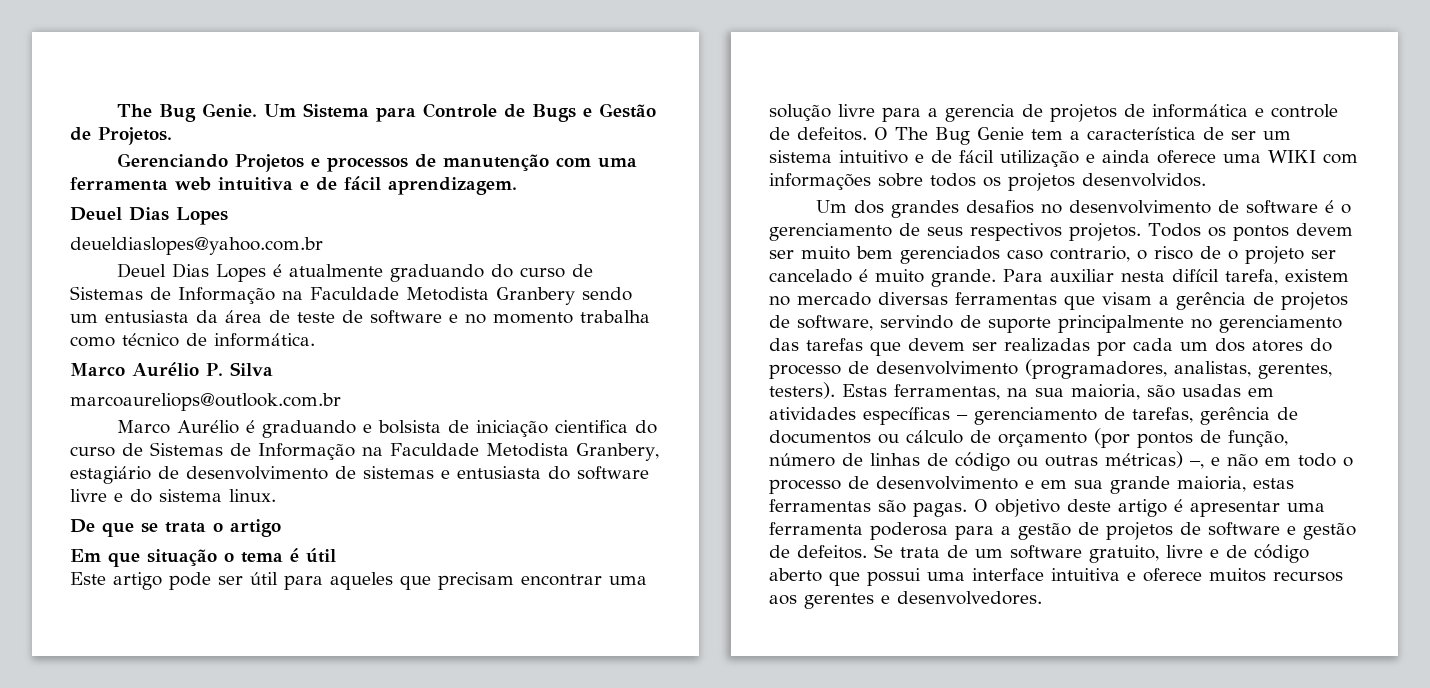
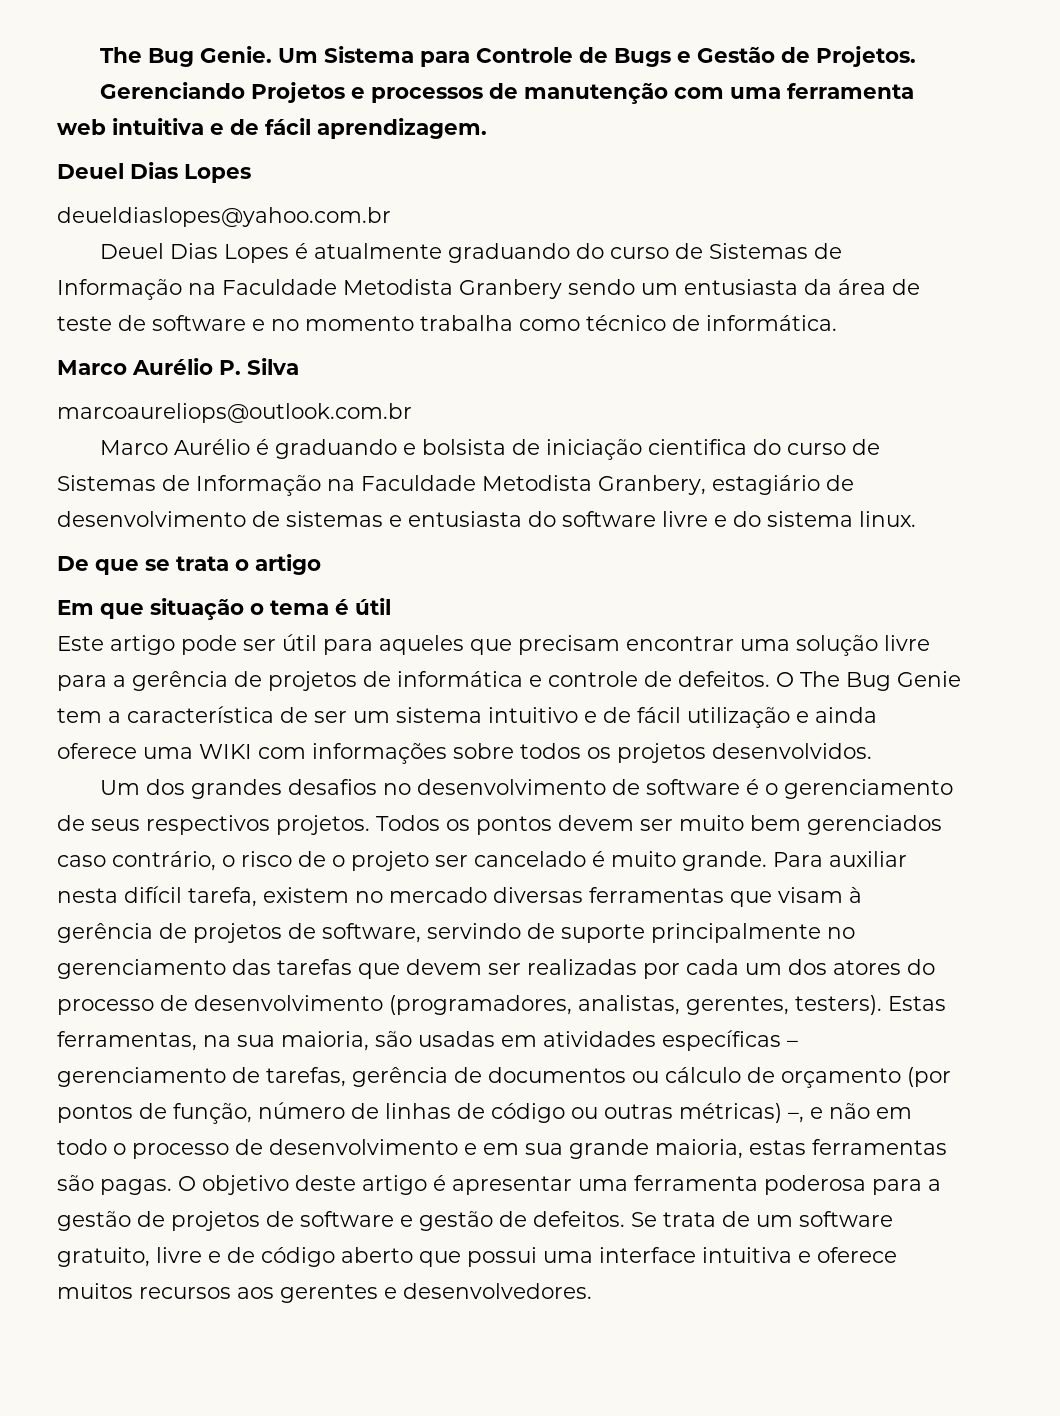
- Este artigo pode ser útil para aqueles que precisam encontrar uma solução livre para a gerencia de projetos de informática e controle de defeitos.
+ Este artigo pode ser útil para aqueles que precisam encontrar uma solução livre para a gerência de projetos de informática e controle de defeitos.
- Todos os pontos devem ser muito bem gerenciados caso contrario, o risco de o projeto ser cancelado é muito grande.
+ Todos os pontos devem ser muito bem gerenciados caso contrário, o risco de o projeto ser cancelado é muito grande.
- Para auxiliar nesta difícil tarefa, existem no mercado diversas ferramentas que visam a gerência de projetos de software, servindo de suporte principalmente no gerenciamento das tarefas que devem ser realizadas por cada um dos atores do processo de desenvolvimento (programadores, analistas, gerentes, testers).
+ Para auxiliar nesta difícil tarefa, existem no mercado diversas ferramentas que visam à gerência de projetos de software, servindo de suporte principalmente no gerenciamento das tarefas que devem ser realizadas por cada um dos atores do processo de desenvolvimento (programadores, analistas, gerentes, testers).

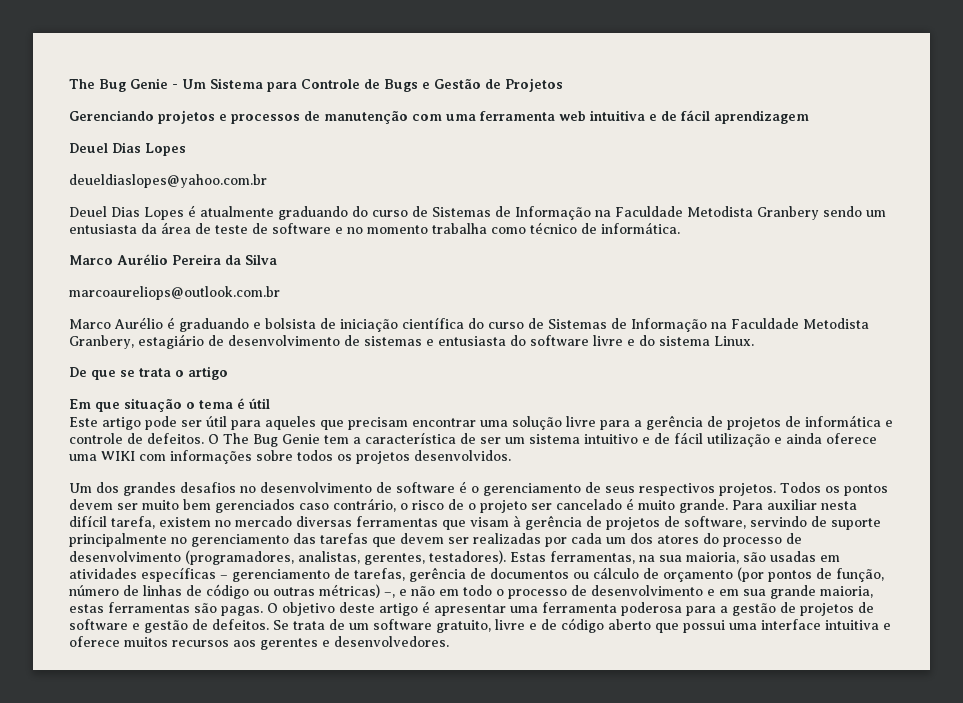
- The Bug Genie. Um Sistema para Controle de Bugs e Gestão de Projetos.
+ The Bug Genie - Um Sistema para Controle de Bugs e Gestão de Projetos
- Gerenciando Projetos e processos de manutenção com uma ferramenta web intuitiva e de fácil aprendizagem.
+ Gerenciando projetos e processos de manutenção com uma ferramenta web intuitiva e de fácil aprendizagem
- Marco Aurélio P. Silva
+ Marco Aurélio Pereira da Silva
- Marco Aurélio é graduando e bolsista de iniciação cientifica do curso de Sistemas de Informação na Faculdade Metodista Granbery, estagiário de desenvolvimento de sistemas e entusiasta do software livre e do sistema linux.
+ Marco Aurélio é graduando e bolsista de iniciação científica do curso de Sistemas de Informação na Faculdade Metodista Granbery, estagiário de desenvolvimento de sistemas e entusiasta do software livre e do sistema Linux.
- Para auxiliar nesta difícil tarefa, existem no mercado diversas ferramentas que visam à gerência de projetos de software, servindo de suporte principalmente no gerenciamento das tarefas que devem ser realizadas por cada um dos atores do processo de desenvolvimento (programadores, analistas, gerentes, testers).
+ Para auxiliar nesta difícil tarefa, existem no mercado diversas ferramentas que visam à gerência de projetos de software, servindo de suporte principalmente no gerenciamento das tarefas que devem ser realizadas por cada um dos atores do processo de desenvolvimento (programadores, analistas, gerentes, testadores).

